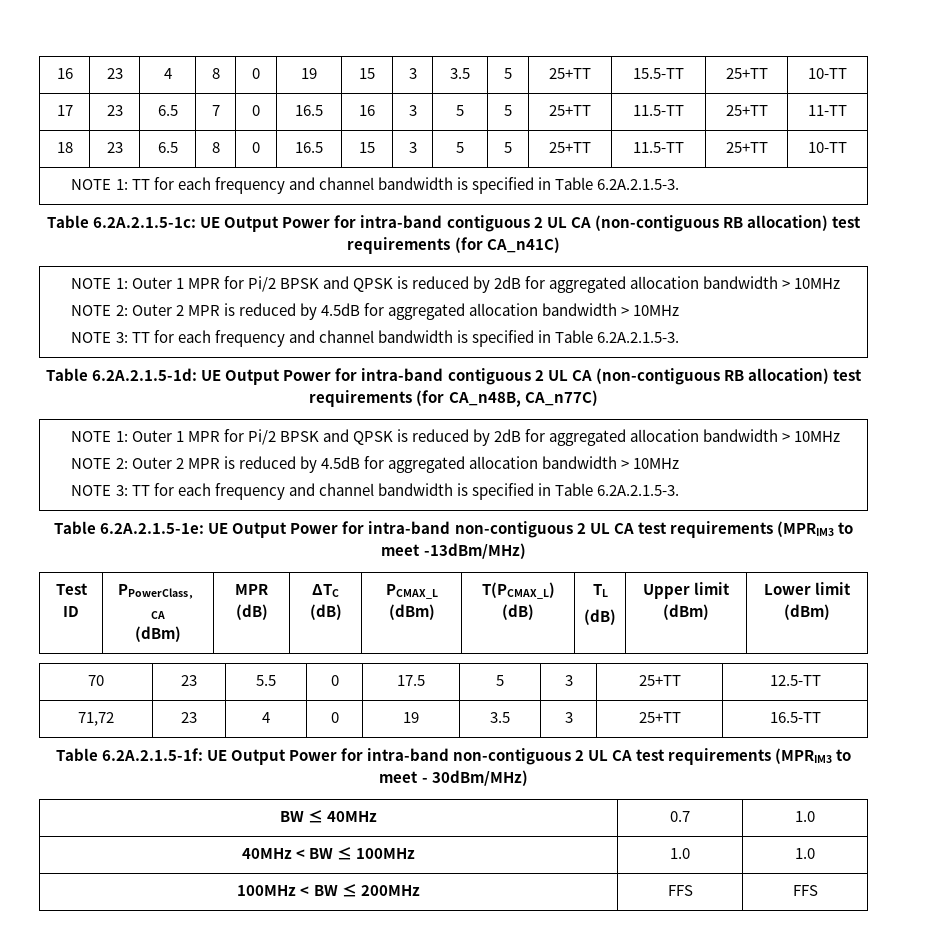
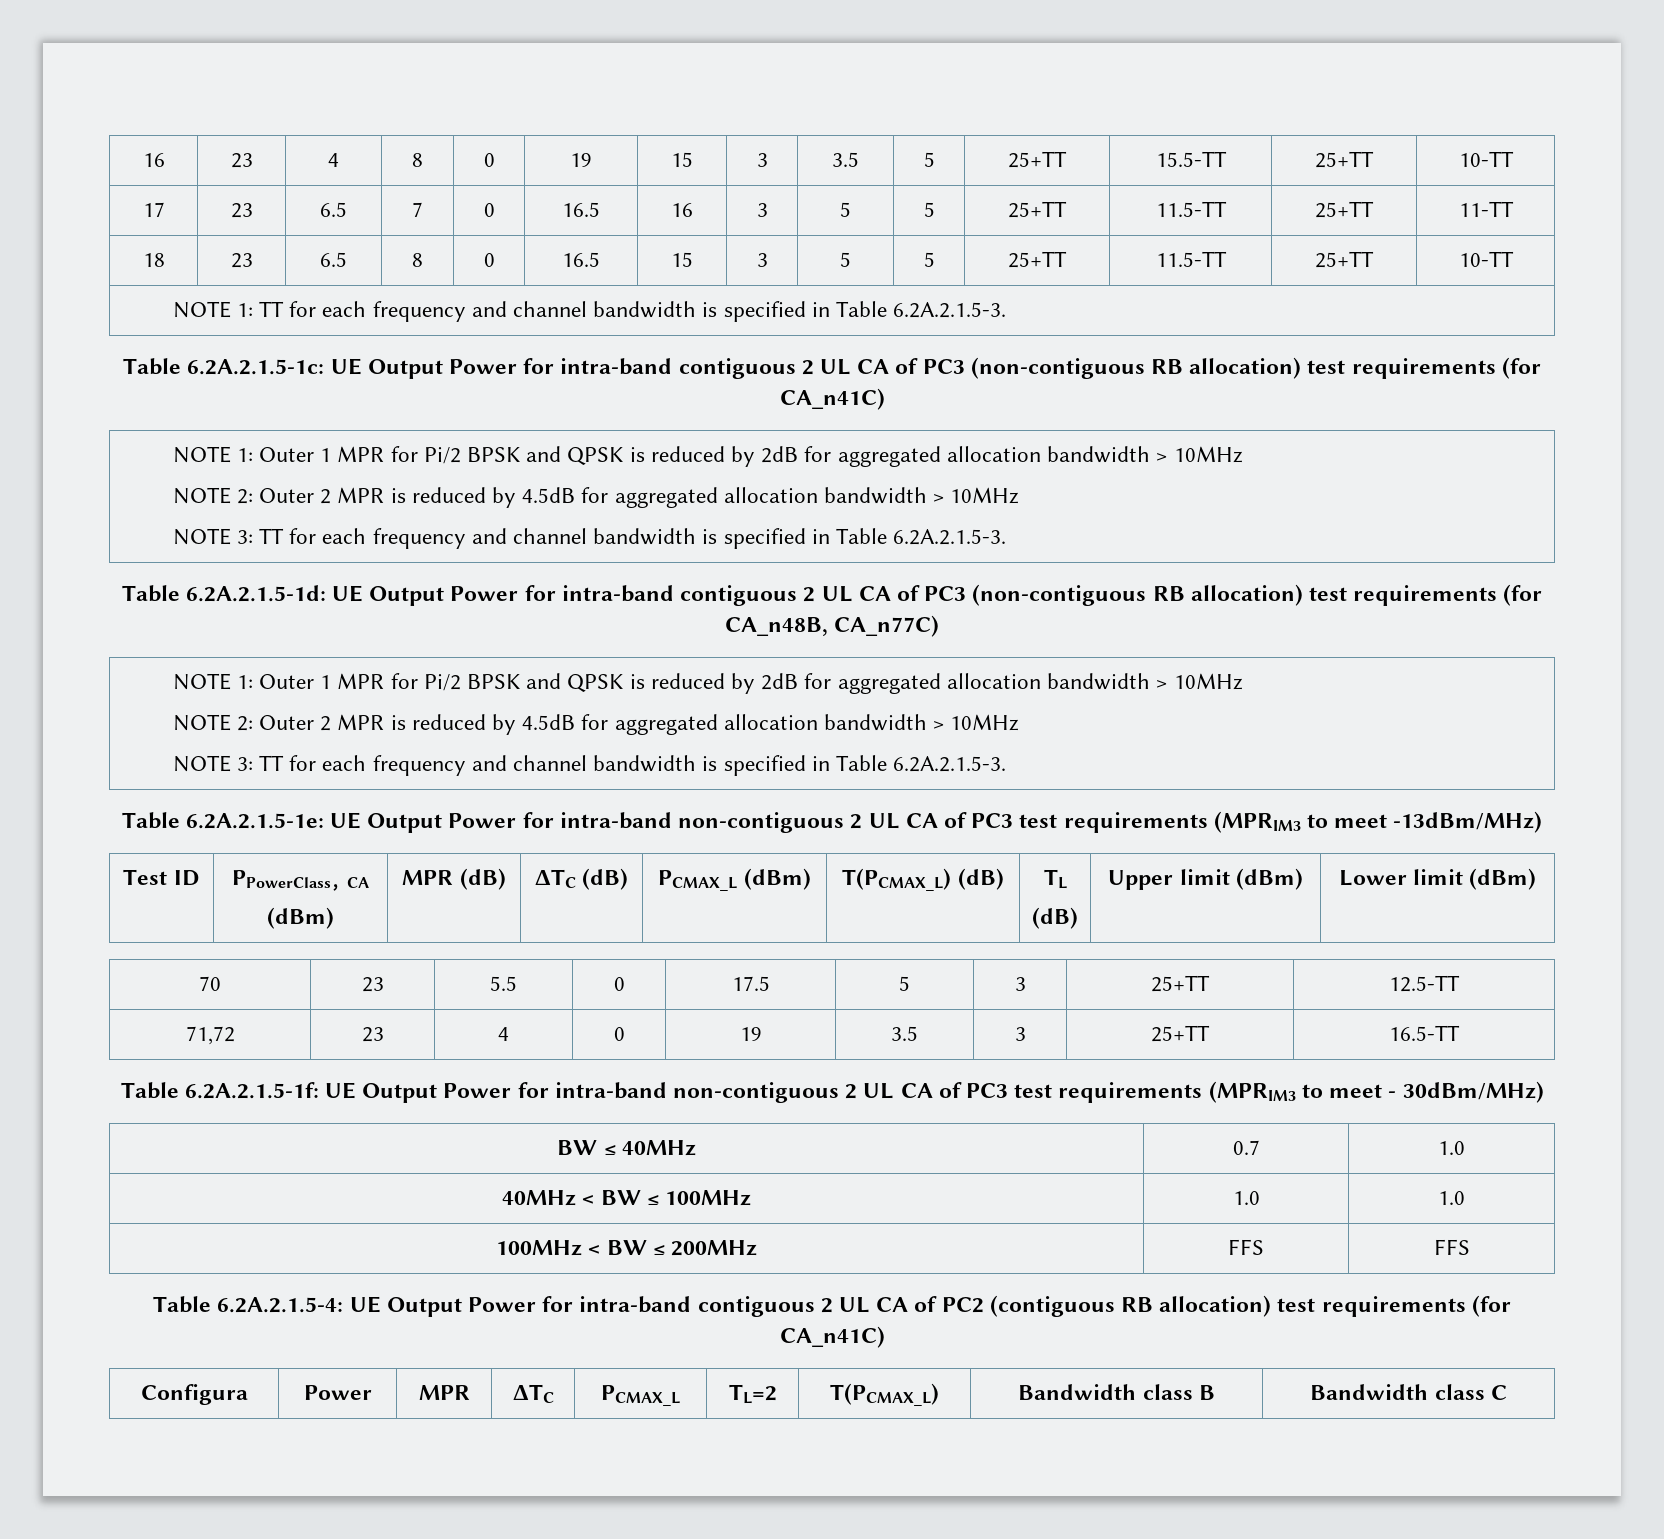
- Table 6.2A.2.1.5-1c: UE Output Power for intra-band contiguous 2 UL CA (non-contiguous RB allocation) test requirements (for CA_n41C)
+ Table 6.2A.2.1.5-1c: UE Output Power for intra-band contiguous 2 UL CA of PC3 (non-contiguous RB allocation) test requirements (for CA_n41C)
- Table 6.2A.2.1.5-1d: UE Output Power for intra-band contiguous 2 UL CA (non-contiguous RB allocation) test requirements (for CA_n48B, CA_n77C)
+ Table 6.2A.2.1.5-1d: UE Output Power for intra-band contiguous 2 UL CA of PC3 (non-contiguous RB allocation) test requirements (for CA_n48B, CA_n77C)
- Table 6.2A.2.1.5-1e: UE Output Power for intra-band non-contiguous 2 UL CA test requirements (MPRIM3 to meet -13dBm/MHz)
+ Table 6.2A.2.1.5-1e: UE Output Power for intra-band non-contiguous 2 UL CA of PC3 test requirements (MPRIM3 to meet -13dBm/MHz)
- Table 6.2A.2.1.5-1f: UE Output Power for intra-band non-contiguous 2 UL CA test requirements (MPRIM3 to meet - 30dBm/MHz)
+ Table 6.2A.2.1.5-1f: UE Output Power for intra-band non-contiguous 2 UL CA of PC3 test requirements (MPRIM3 to meet - 30dBm/MHz)
+ Table 6.2A.2.1.5-4: UE Output Power for intra-band contiguous 2 UL CA of PC2 (contiguous RB allocation) test requirements (for CA_n41C)
+ Configura | Power | MPR | ΔTC | PCMAX_L | TL=2 | T(PCMAX_L) | Bandwidth class B | Bandwidth class C

